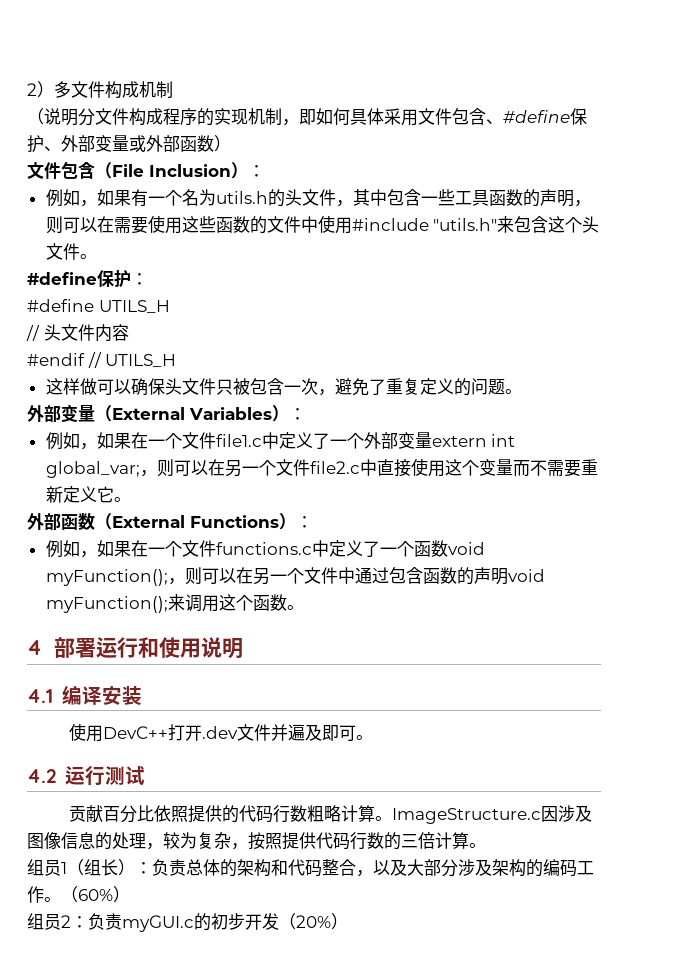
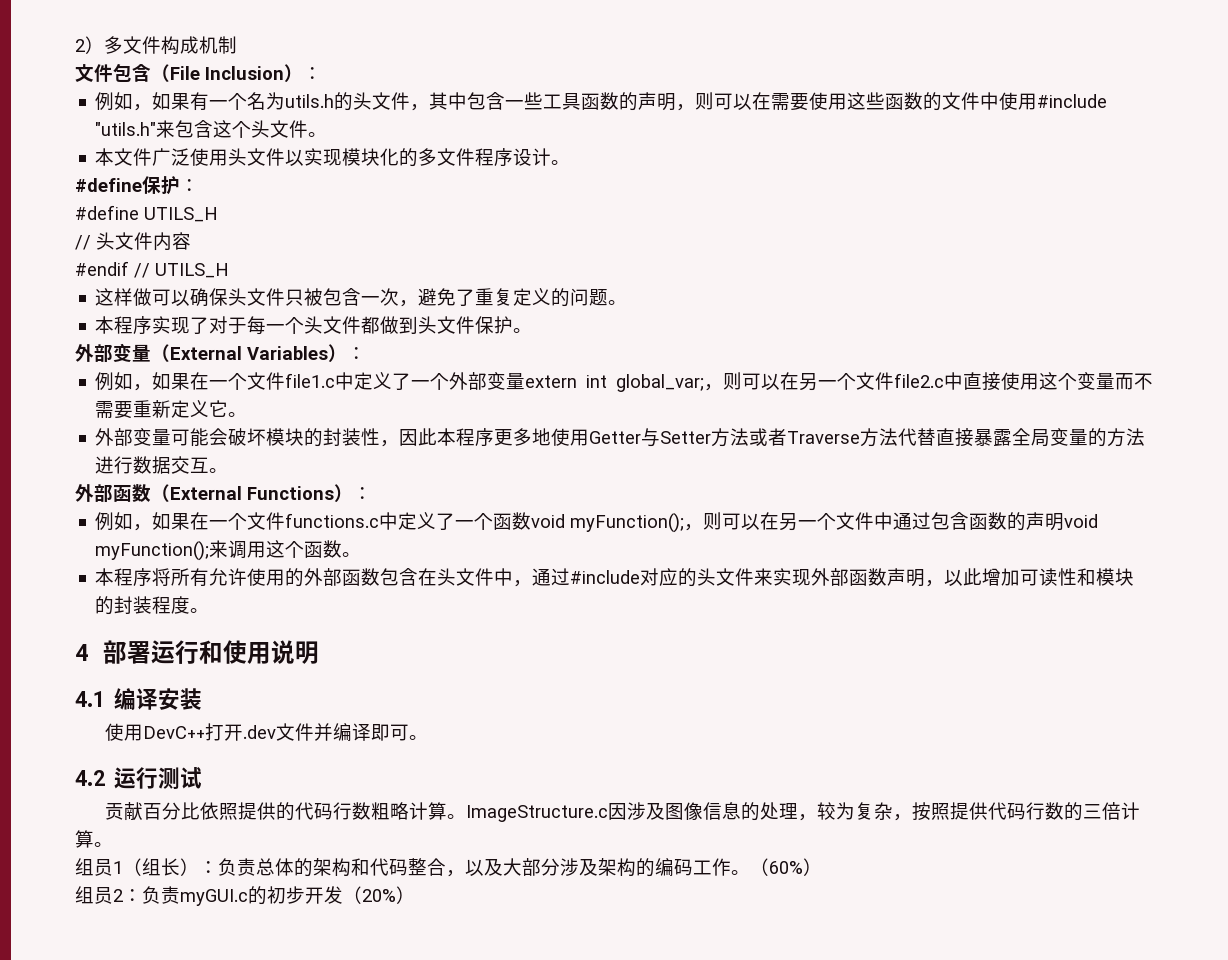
- （说明分文件构成程序的实现机制，即如何具体采用文件包含、#define保护、外部变量或外部函数）
+ 本文件广泛使用头文件以实现模块化的多文件程序设计。
+ 本程序实现了对于每一个头文件都做到头文件保护。
+ 外部变量可能会破坏模块的封装性，因此本程序更多地使用Getter与Setter方法或者Traverse方法代替直接暴露全局变量的方法进行数据交互。
+ 本程序将所有允许使用的外部函数包含在头文件中，通过#include对应的头文件来实现外部函数声明，以此增加可读性和模块的封装程度。
- 使用DevC++打开.dev文件并遍及即可。
+ 使用DevC++打开.dev文件并编译即可。

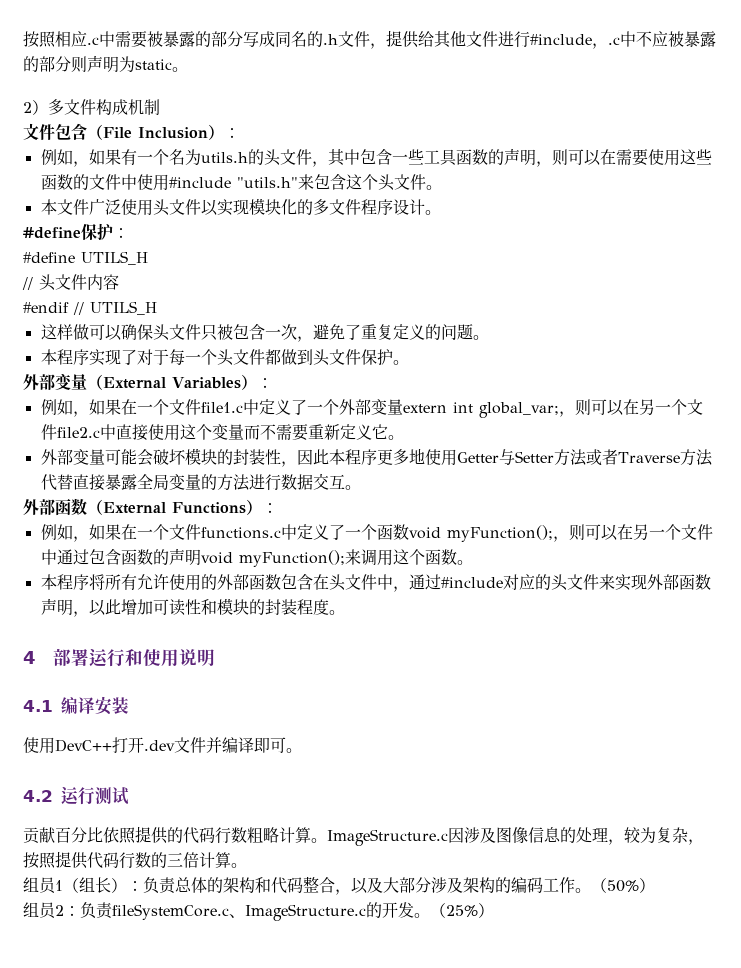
+ 按照相应.c中需要被暴露的部分写成同名的.h文件，提供给其他文件进行#include，.c中不应被暴露的部分则声明为static。
- （60%）
+ （50%）
- 组员2：负责myGUI.c的初步开发（20%）
+ 组员2：负责fileSystemCore.c、ImageStructure.c的开发。（25%）

